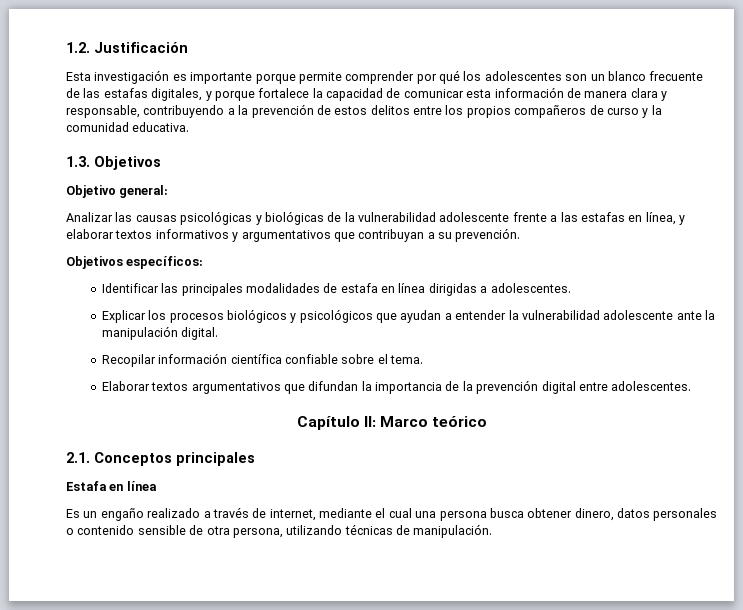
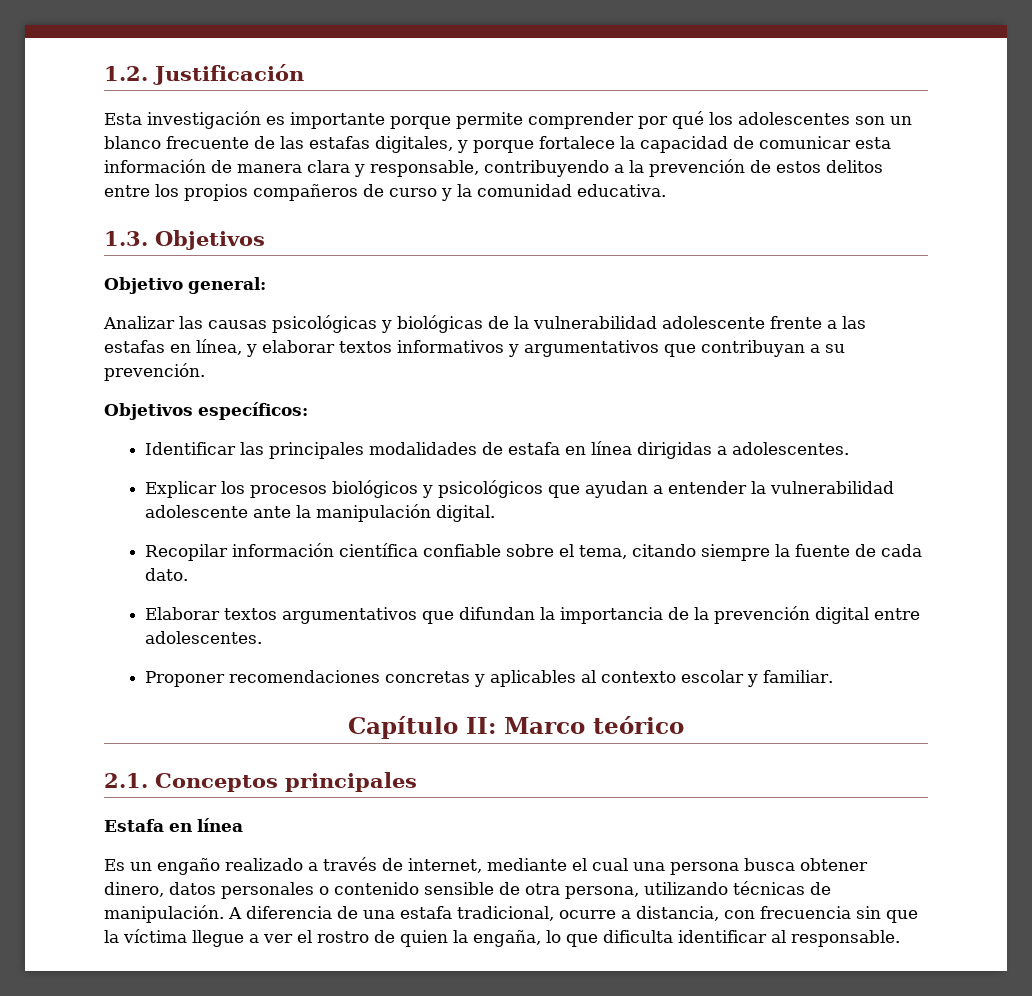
- Recopilar información científica confiable sobre el tema.
+ Recopilar información científica confiable sobre el tema, citando siempre la fuente de cada dato.
+ Proponer recomendaciones concretas y aplicables al contexto escolar y familiar.
+ A diferencia de una estafa tradicional, ocurre a distancia, con frecuencia sin que la víctima llegue a ver el rostro de quien la engaña, lo que dificulta identificar al responsable.

